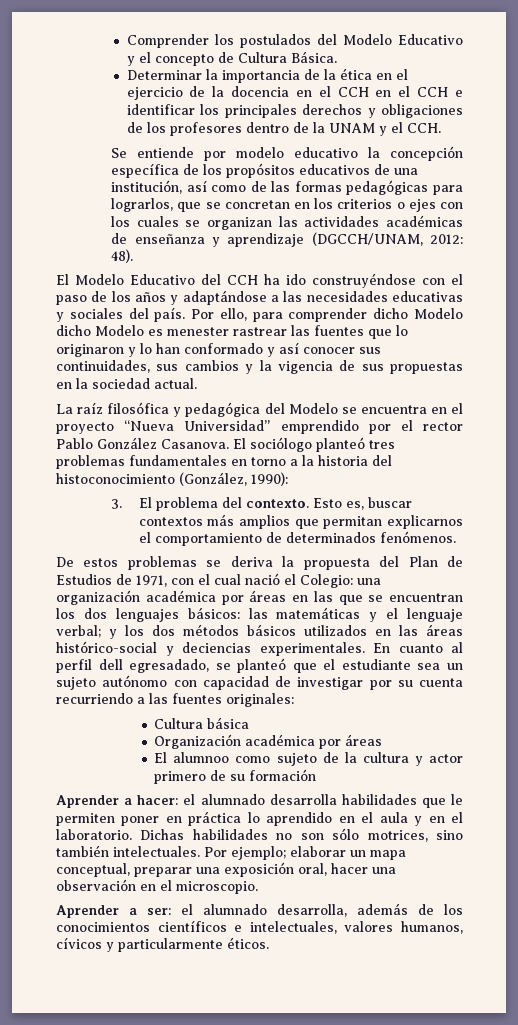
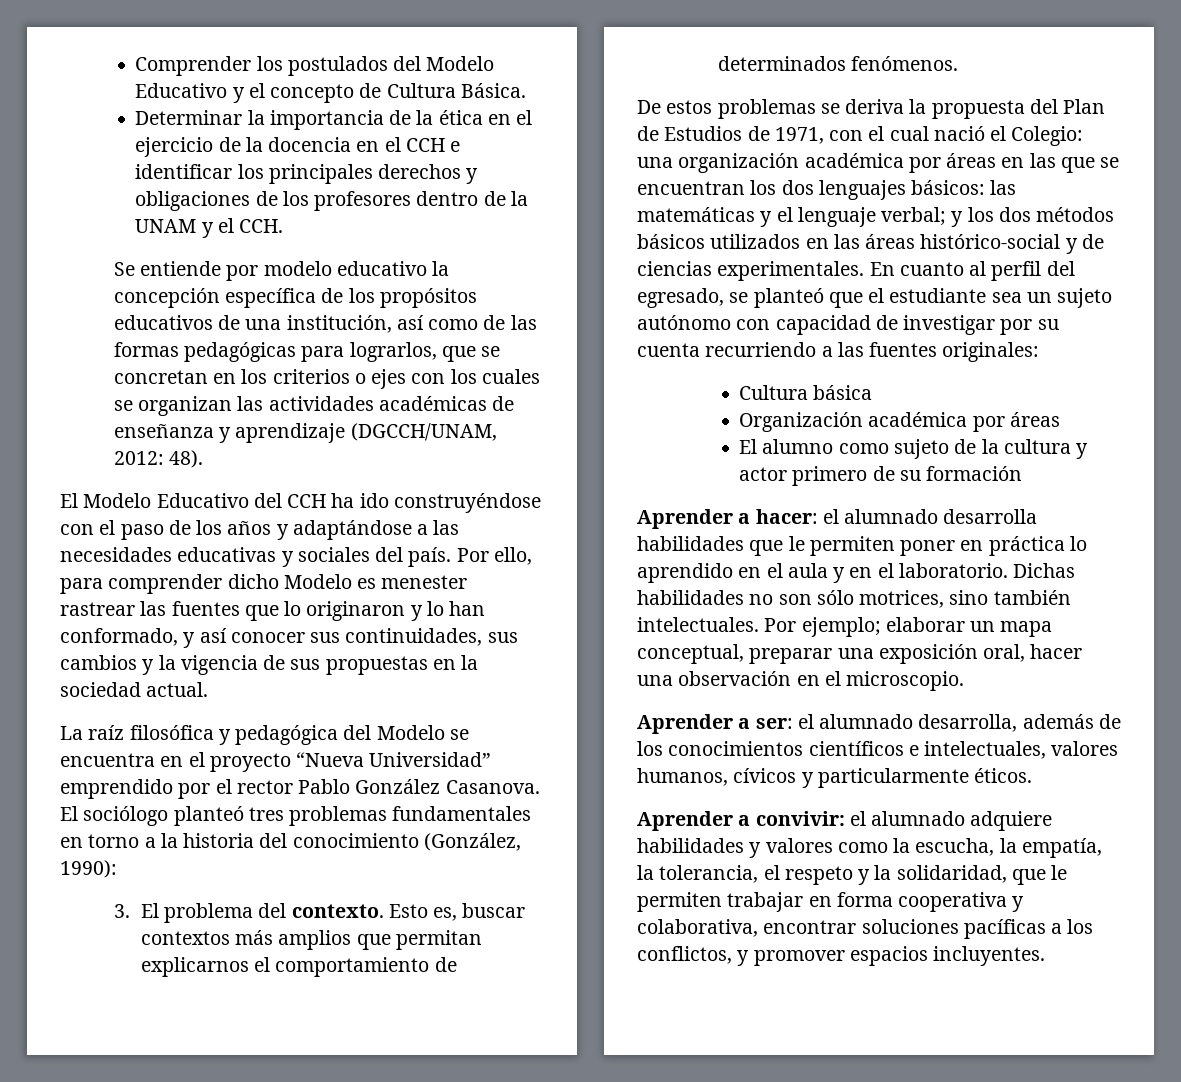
- Determinar la importancia de la ética en el ejercicio de la docencia en el CCH en el CCH e identificar los principales derechos y obligaciones de los profesores dentro de la UNAM y el CCH.
+ Determinar la importancia de la ética en el ejercicio de la docencia en el CCH e identificar los principales derechos y obligaciones de los profesores dentro de la UNAM y el CCH.
- Por ello, para comprender dicho Modelo dicho Modelo es menester rastrear las fuentes que lo originaron y lo han conformado y así conocer sus continuidades, sus cambios y la vigencia de sus propuestas en la sociedad actual.
+ Por ello, para comprender dicho Modelo es menester rastrear las fuentes que lo originaron y lo han conformado, y así conocer sus continuidades, sus cambios y la vigencia de sus propuestas en la sociedad actual.
- El sociólogo planteó tres problemas fundamentales en torno a la historia del histoconocimiento (González, 1990):
+ El sociólogo planteó tres problemas fundamentales en torno a la historia del conocimiento (González, 1990):
- De estos problemas se deriva la propuesta del Plan de Estudios de 1971, con el cual nació el Colegio: una organización académica por áreas en las que se encuentran los dos lenguajes básicos: las matemáticas y el lenguaje verbal; y los dos métodos básicos utilizados en las áreas histórico-social y deciencias experimentales.
+ De estos problemas se deriva la propuesta del Plan de Estudios de 1971, con el cual nació el Colegio: una organización académica por áreas en las que se encuentran los dos lenguajes básicos: las matemáticas y el lenguaje verbal; y los dos métodos básicos utilizados en las áreas histórico-social y de ciencias experimentales.
- En cuanto al perfil dell egresadado, se planteó que el estudiante sea un sujeto autónomo con capacidad de investigar por su cuenta recurriendo a las fuentes originales:
+ En cuanto al perfil del egresado, se planteó que el estudiante sea un sujeto autónomo con capacidad de investigar por su cuenta recurriendo a las fuentes originales:
- El alumnoo como sujeto de la cultura y actor primero de su formación
+ El alumno como sujeto de la cultura y actor primero de su formación
+ Aprender a convivir: el alumnado adquiere habilidades y valores como la escucha, la empatía, la tolerancia, el respeto y la solidaridad, que le permiten trabajar en forma cooperativa y colaborativa, encontrar soluciones pacíficas a los conflictos, y promover espacios incluyentes.

